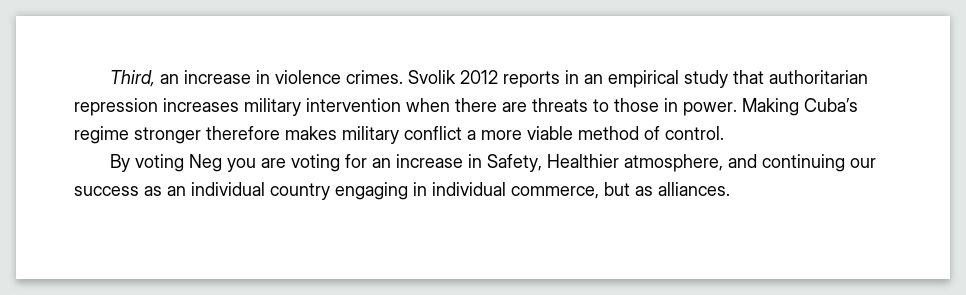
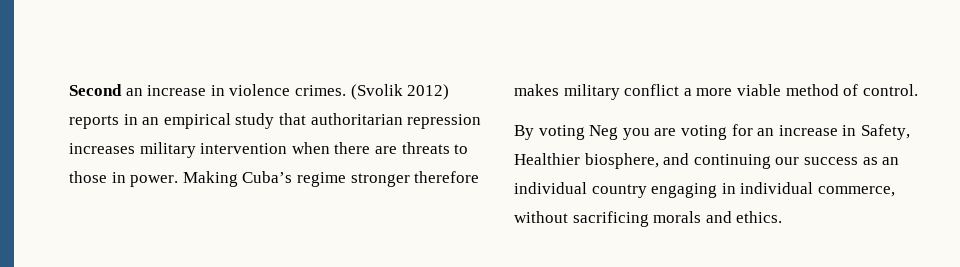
- Third, an increase in violence crimes.
+ Second an increase in violence crimes.
- Svolik 2012 reports in an empirical study that authoritarian repression increases military intervention when there are threats to those in power.
+ (Svolik 2012) reports in an empirical study that authoritarian repression increases military intervention when there are threats to those in power.
- By voting Neg you are voting for an increase in Safety, Healthier atmosphere, and continuing our success as an individual country engaging in individual commerce, but as alliances.
+ By voting Neg you are voting for an increase in Safety, Healthier biosphere, and continuing our success as an individual country engaging in individual commerce, without sacrificing morals and ethics.

